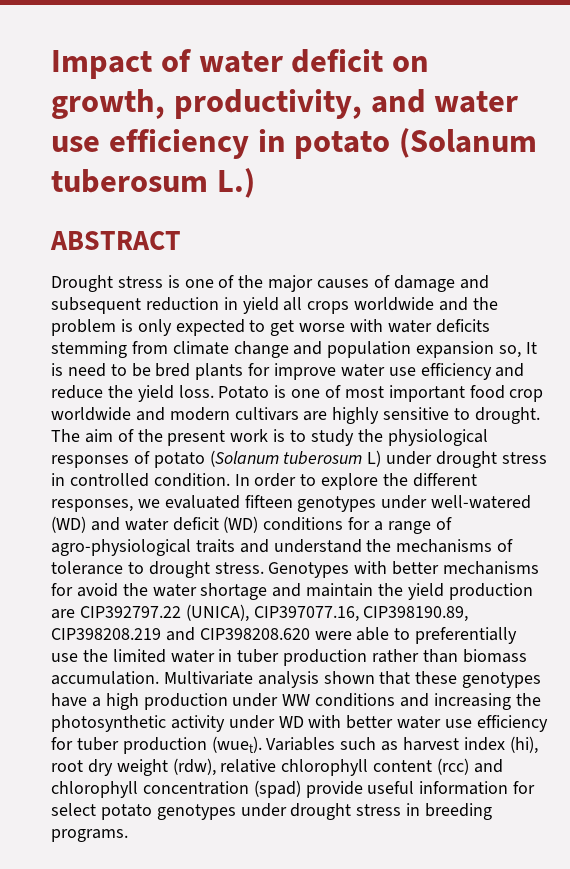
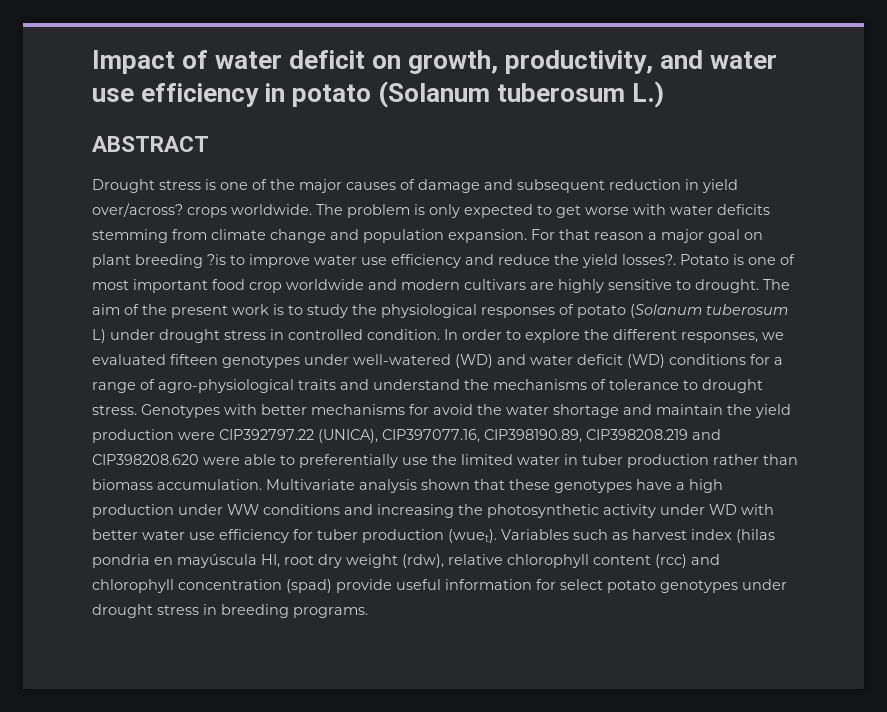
- Drought stress is one of the major causes of damage and subsequent reduction in yield all crops worldwide and the problem is only expected to get worse with water deficits stemming from climate change and population expansion so, It is need to be bred plants for improve water use efficiency and reduce the yield loss.
+ Drought stress is one of the major causes of damage and subsequent reduction in yield over/across? crops worldwide. The problem is only expected to get worse with water deficits stemming from climate change and population expansion. For that reason a major goal on plant breeding ?is to improve water use efficiency and reduce the yield losses?.
- Genotypes with better mechanisms for avoid the water shortage and maintain the yield production are CIP392797.22 (UNICA), CIP397077.16, CIP398190.89, CIP398208.219 and CIP398208.620 were able to preferentially use the limited water in tuber production rather than biomass accumulation.
+ Genotypes with better mechanisms for avoid the water shortage and maintain the yield production were CIP392797.22 (UNICA), CIP397077.16, CIP398190.89, CIP398208.219 and CIP398208.620 were able to preferentially use the limited water in tuber production rather than biomass accumulation.
- Variables such as harvest index (hi), root dry weight (rdw), relative chlorophyll content (rcc) and chlorophyll concentration (spad) provide useful information for select potato genotypes under drought stress in breeding programs.
+ Variables such as harvest index (hilas pondria en mayúscula HI, root dry weight (rdw), relative chlorophyll content (rcc) and chlorophyll concentration (spad) provide useful information for select potato genotypes under drought stress in breeding programs.

